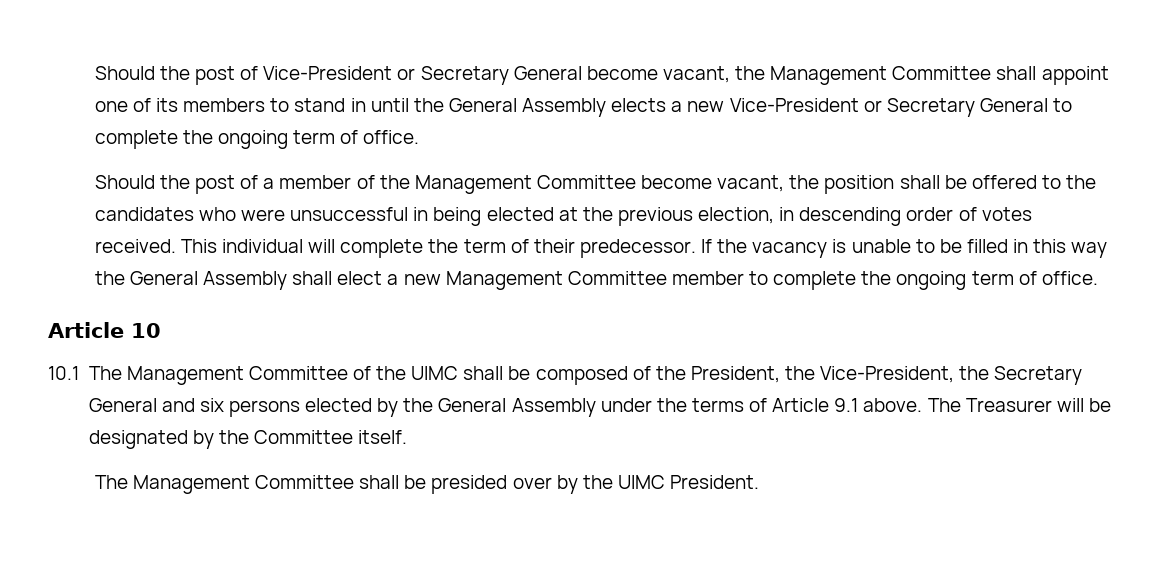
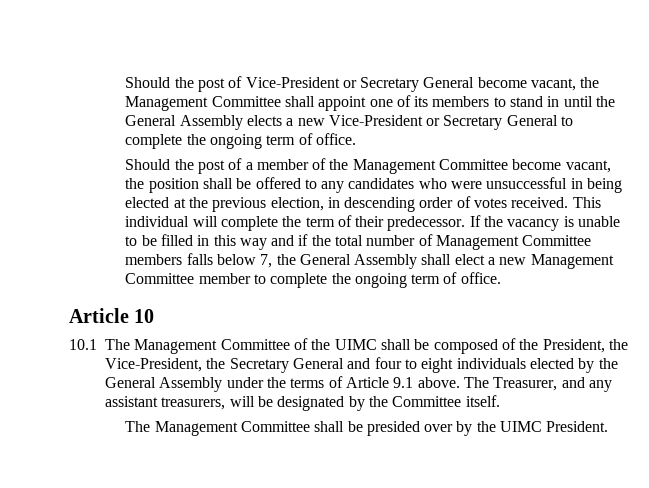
- Should the post of a member of the Management Committee become vacant, the position shall be offered to the candidates who were unsuccessful in being elected at the previous election, in descending order of votes received.
+ Should the post of a member of the Management Committee become vacant, the position shall be offered to any candidates who were unsuccessful in being elected at the previous election, in descending order of votes received.
- If the vacancy is unable to be filled in this way the General Assembly shall elect a new Management Committee member to complete the ongoing term of office.
+ If the vacancy is unable to be filled in this way and if the total number of Management Committee members falls below 7, the General Assembly shall elect a new Management Committee member to complete the ongoing term of office.
- 10.1 The Management Committee of the UIMC shall be composed of the President, the Vice-President, the Secretary General and six persons elected by the General Assembly under the terms of Article 9.1 above.
+ 10.1 The Management Committee of the UIMC shall be composed of the President, the Vice-President, the Secretary General and four to eight individuals elected by the General Assembly under the terms of Article 9.1 above.
- The Treasurer will be designated by the Committee itself.
+ The Treasurer, and any assistant treasurers, will be designated by the Committee itself.

